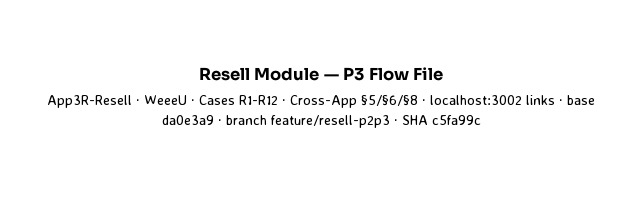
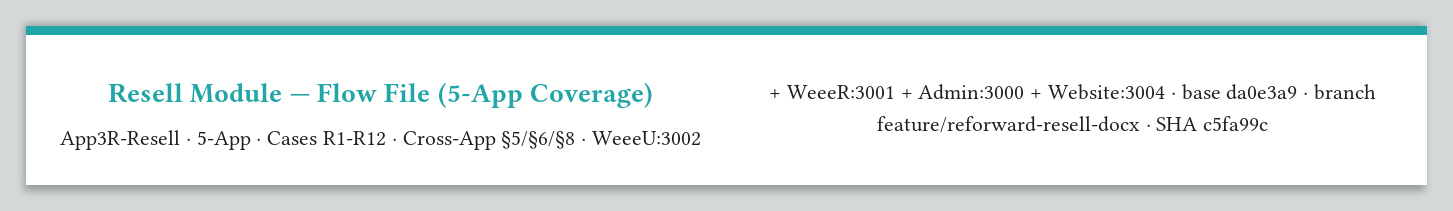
- Resell Module — P3 Flow File
+ Resell Module — Flow File (5-App Coverage)
- App3R-Resell · WeeeU · Cases R1-R12 · Cross-App §5/§6/§8 · localhost:3002 links · base da0e3a9 · branch feature/resell-p2p3 · SHA c5fa99c
+ App3R-Resell · 5-App · Cases R1-R12 · Cross-App §5/§6/§8 · WeeeU:3002 + WeeeR:3001 + Admin:3000 + Website:3004 · base da0e3a9 · branch feature/reforward-resell-docx · SHA c5fa99c

